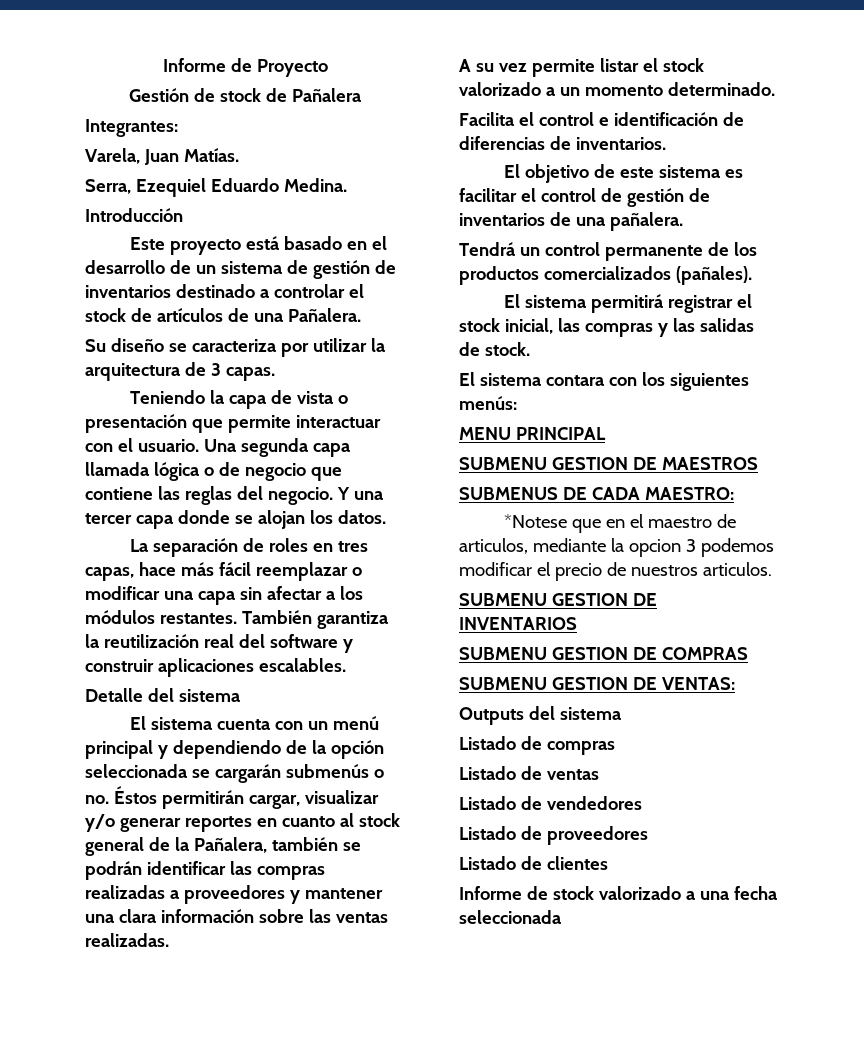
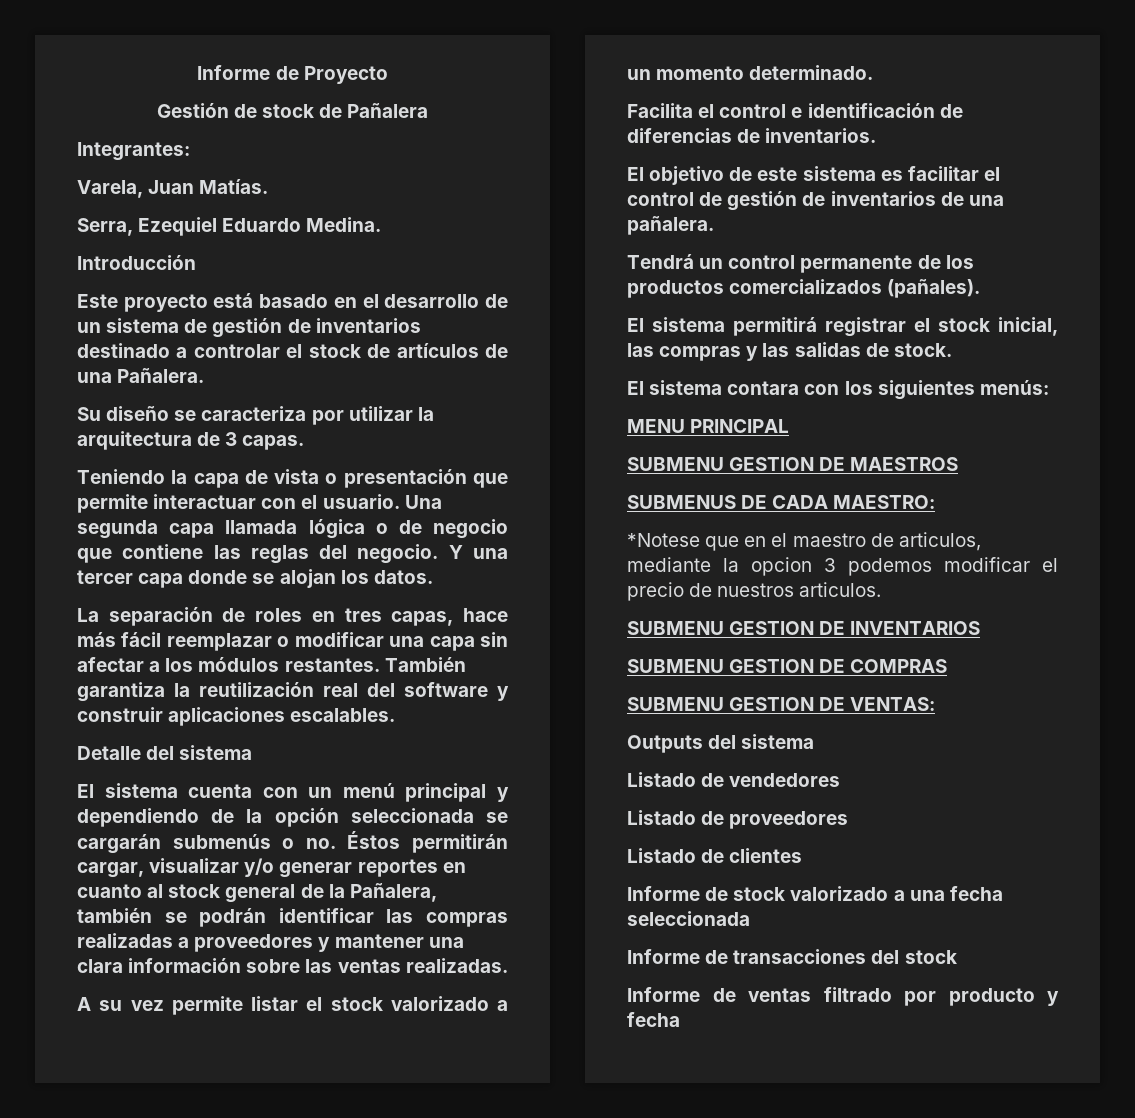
- Listado de compras
- Listado de ventas
+ Informe de transacciones del stock
+ Informe de ventas filtrado por producto y fecha

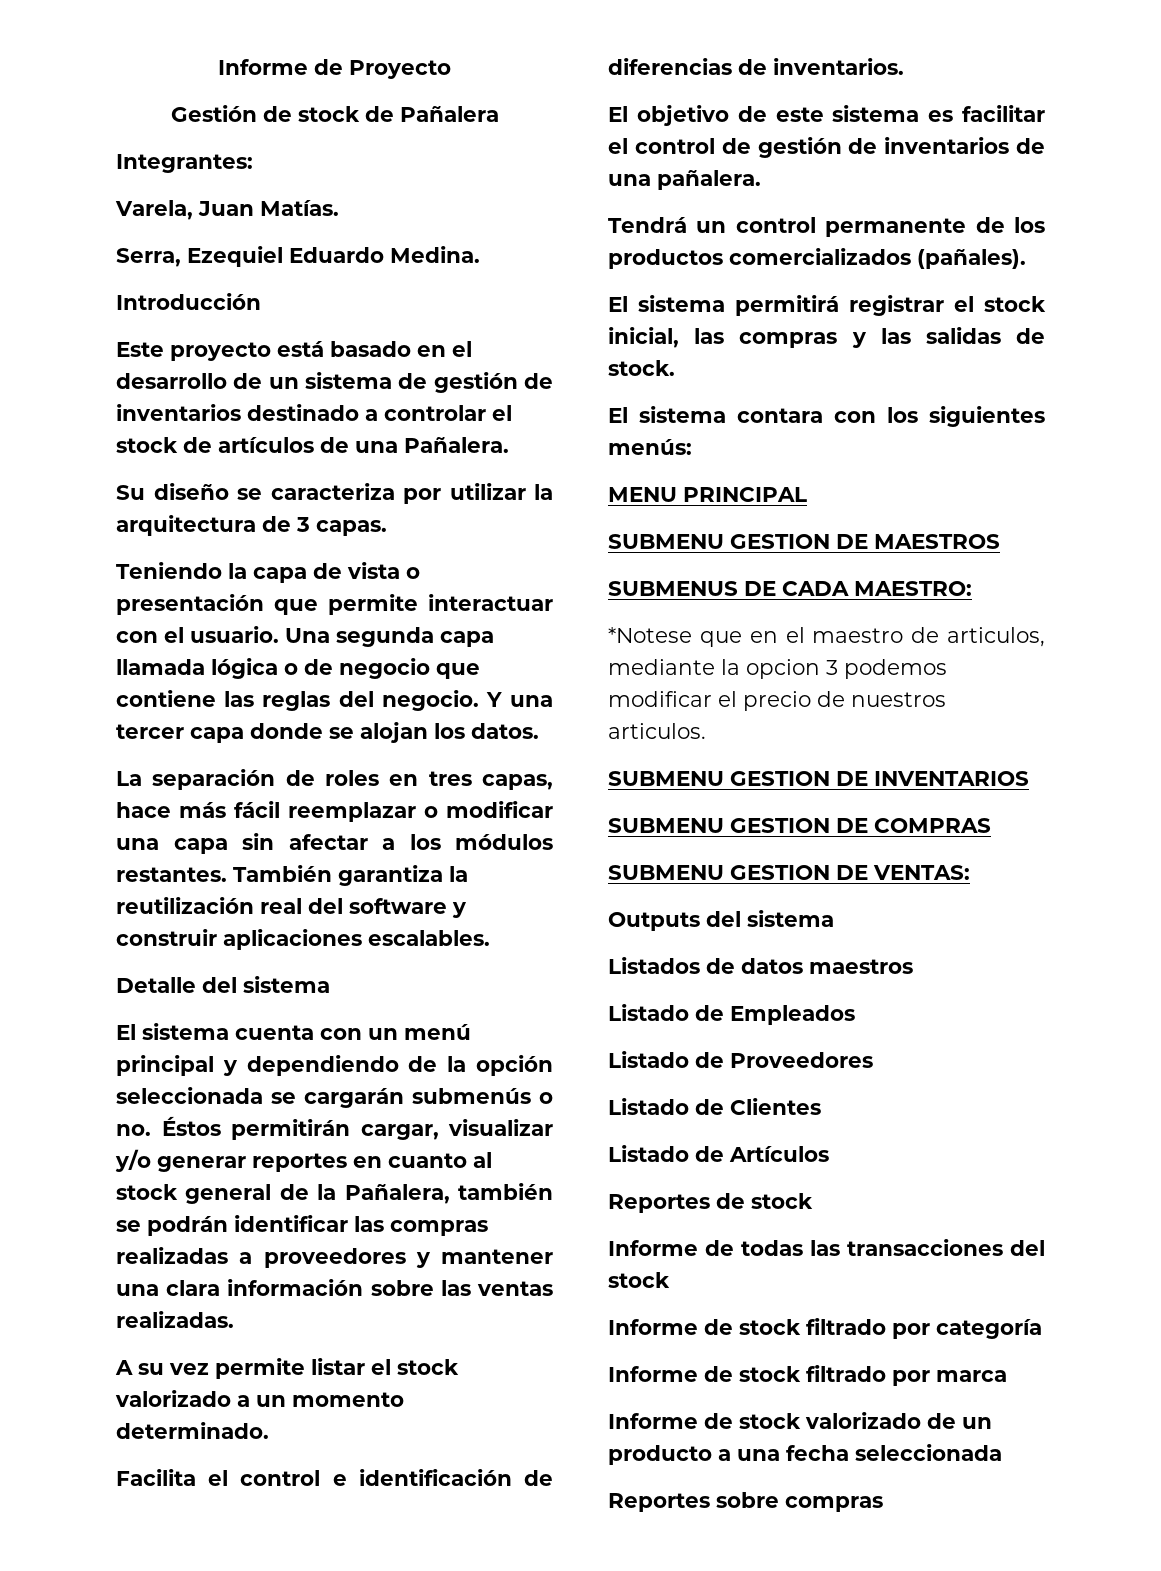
- Listado de vendedores
- Listado de proveedores
- Listado de clientes
- Informe de stock valorizado a una fecha seleccionada
- Informe de transacciones del stock
+ Listados de datos maestros
+ Listado de Empleados
+ Listado de Proveedores
+ Listado de Clientes
+ Listado de Artículos
+ Reportes de stock
+ Informe de todas las transacciones del stock
- Informe de ventas filtrado por producto y fecha
+ Informe de stock filtrado por categoría
+ Informe de stock filtrado por marca
+ Informe de stock valorizado de un producto a una fecha seleccionada
+ Reportes sobre compras

